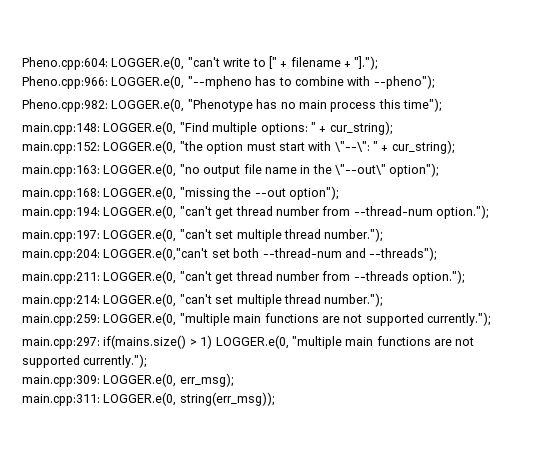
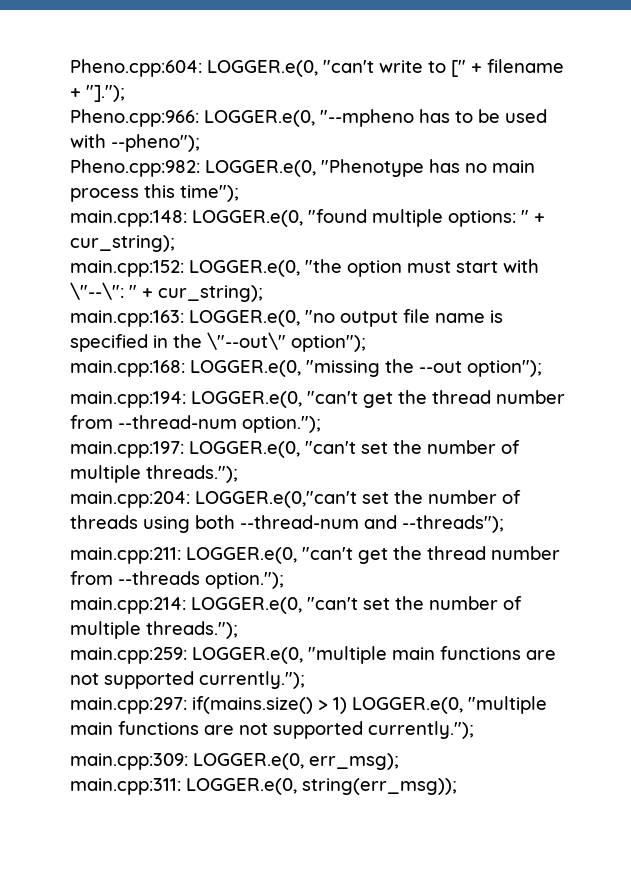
- Pheno.cpp:966: LOGGER.e(0, "--mpheno has to combine with --pheno");
+ Pheno.cpp:966: LOGGER.e(0, "--mpheno has to be used with --pheno");
- main.cpp:148: LOGGER.e(0, "Find multiple options: " + cur_string);
+ main.cpp:148: LOGGER.e(0, "found multiple options: " + cur_string);
- main.cpp:163: LOGGER.e(0, "no output file name in the \"--out\" option");
+ main.cpp:163: LOGGER.e(0, "no output file name is specified in the \"--out\" option");
- main.cpp:194: LOGGER.e(0, "can't get thread number from --thread-num option.");
+ main.cpp:194: LOGGER.e(0, "can't get the thread number from --thread-num option.");
- main.cpp:197: LOGGER.e(0, "can't set multiple thread number.");
- main.cpp:204: LOGGER.e(0,"can't set both --thread-num and --threads");
+ main.cpp:197: LOGGER.e(0, "can't set the number of multiple threads.");
+ main.cpp:204: LOGGER.e(0,"can't set the number of threads using both --thread-num and --threads");
- main.cpp:211: LOGGER.e(0, "can't get thread number from --threads option.");
+ main.cpp:211: LOGGER.e(0, "can't get the thread number from --threads option.");
- main.cpp:214: LOGGER.e(0, "can't set multiple thread number.");
+ main.cpp:214: LOGGER.e(0, "can't set the number of multiple threads.");

